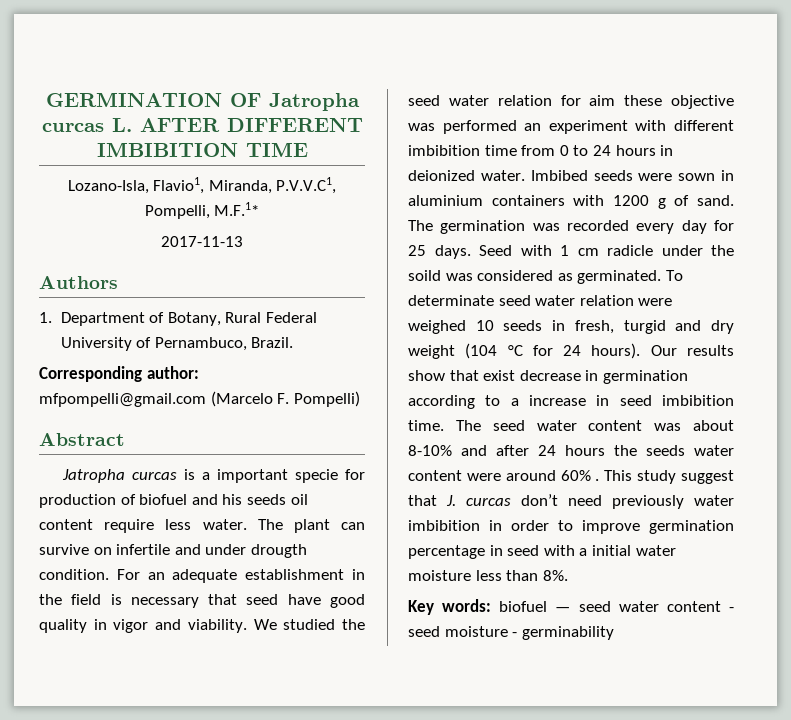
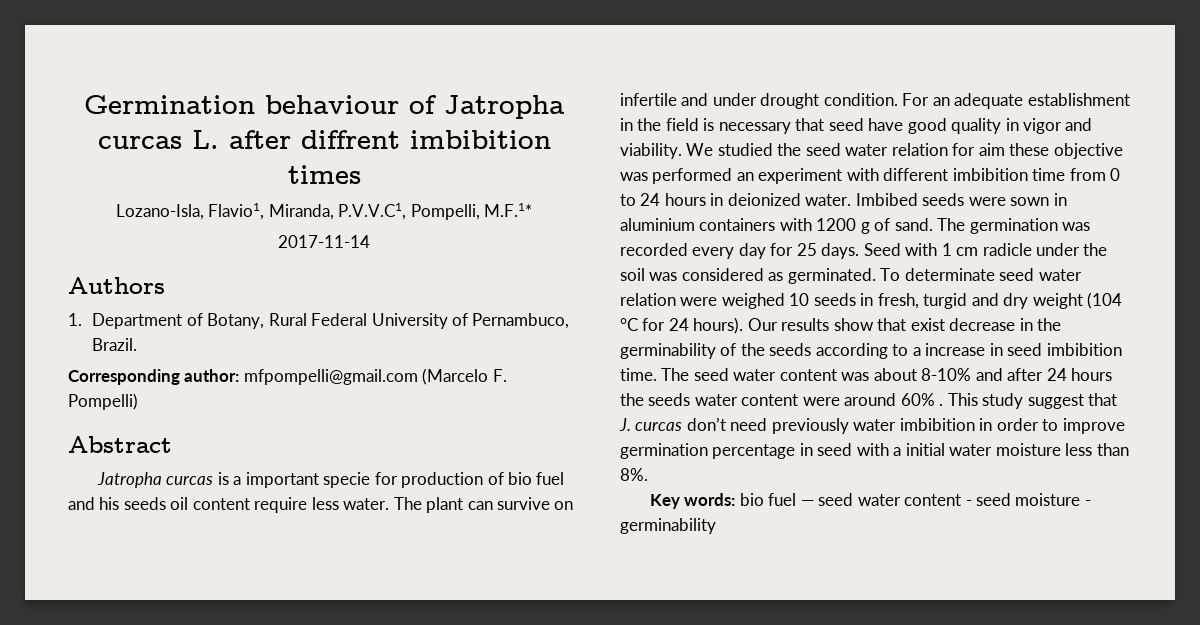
- GERMINATION OF Jatropha curcas L. AFTER DIFFERENT IMBIBITION TIME
+ Germination behaviour of Jatropha curcas L. after diffrent imbibition times
- 2017-11-13
+ 2017-11-14
- Jatropha curcas is a important specie for production of biofuel and his seeds oil content require less water.
+ Jatropha curcas is a important specie for production of bio fuel and his seeds oil content require less water.
- The plant can survive on infertile and under drougth condition.
+ The plant can survive on infertile and under drought condition.
- Seed with 1 cm radicle under the soild was considered as germinated.
+ Seed with 1 cm radicle under the soil was considered as germinated.
- Our results show that exist decrease in germination according to a increase in seed imbibition time.
+ Our results show that exist decrease in the germinability of the seeds according to a increase in seed imbibition time.
- Key words: biofuel — seed water content - seed moisture - germinability
+ Key words: bio fuel — seed water content - seed moisture - germinability

